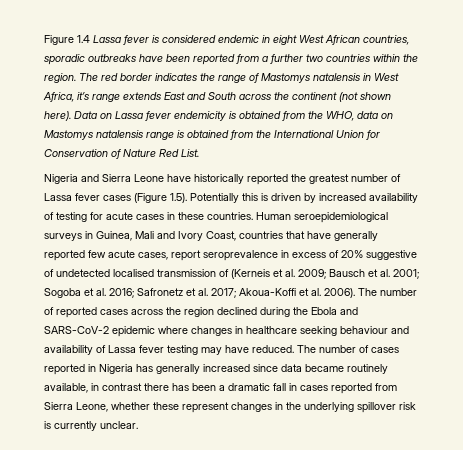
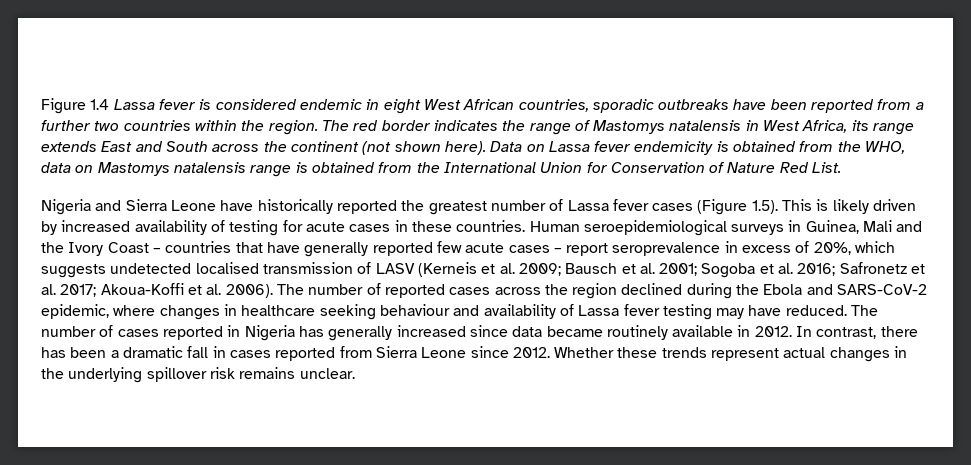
- The red border indicates the range of Mastomys natalensis in West Africa, it’s range extends East and South across the continent (not shown here).
+ The red border indicates the range of Mastomys natalensis in West Africa, its range extends East and South across the continent (not shown here).
- Nigeria and Sierra Leone have historically reported the greatest number of Lassa fever cases (Figure 1.5). Potentially this is driven by increased availability of testing for acute cases in these countries.
+ Nigeria and Sierra Leone have historically reported the greatest number of Lassa fever cases (Figure 1.5). This is likely driven by increased availability of testing for acute cases in these countries.
- Human seroepidemiological surveys in Guinea, Mali and Ivory Coast, countries that have generally reported few acute cases, report seroprevalence in excess of 20% suggestive of undetected localised transmission of (Kerneis et al. 2009; Bausch et al. 2001; Sogoba et al. 2016; Safronetz et al. 2017; Akoua-Koffi et al. 2006).
+ Human seroepidemiological surveys in Guinea, Mali and the Ivory Coast – countries that have generally reported few acute cases – report seroprevalence in excess of 20%, which suggests undetected localised transmission of LASV (Kerneis et al. 2009; Bausch et al. 2001; Sogoba et al. 2016; Safronetz et al. 2017; Akoua-Koffi et al. 2006).
- The number of reported cases across the region declined during the Ebola and SARS-CoV-2 epidemic where changes in healthcare seeking behaviour and availability of Lassa fever testing may have reduced.
+ The number of reported cases across the region declined during the Ebola and SARS-CoV-2 epidemic, where changes in healthcare seeking behaviour and availability of Lassa fever testing may have reduced.
- The number of cases reported in Nigeria has generally increased since data became routinely available, in contrast there has been a dramatic fall in cases reported from Sierra Leone, whether these represent changes in the underlying spillover risk is currently unclear.
+ The number of cases reported in Nigeria has generally increased since data became routinely available in 2012. In contrast, there has been a dramatic fall in cases reported from Sierra Leone since 2012. Whether these trends represent actual changes in the underlying spillover risk remains unclear.

